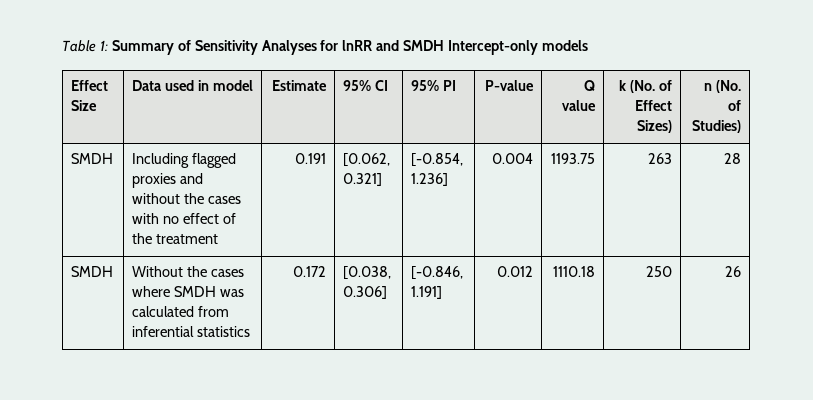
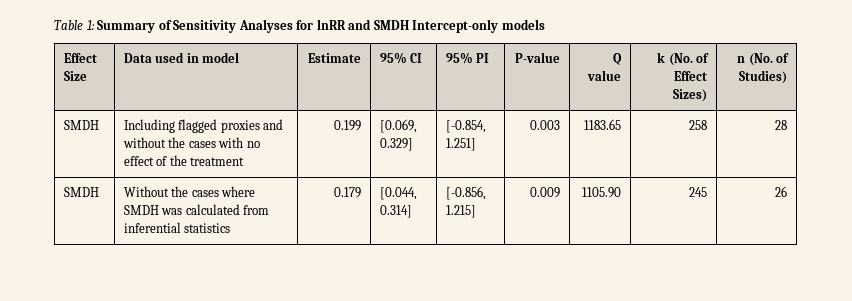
- SMDH | Including flagged proxies and without the cases with no effect of the treatment | 0.191 | [0.062, 0.321] | [-0.854, 1.236] | 0.004 | 1193.75 | 263 | 28
+ SMDH | Including flagged proxies and without the cases with no effect of the treatment | 0.199 | [0.069, 0.329] | [-0.854, 1.251] | 0.003 | 1183.65 | 258 | 28
- SMDH | Without the cases where SMDH was calculated from inferential statistics | 0.172 | [0.038, 0.306] | [-0.846, 1.191] | 0.012 | 1110.18 | 250 | 26
+ SMDH | Without the cases where SMDH was calculated from inferential statistics | 0.179 | [0.044, 0.314] | [-0.856, 1.215] | 0.009 | 1105.90 | 245 | 26

